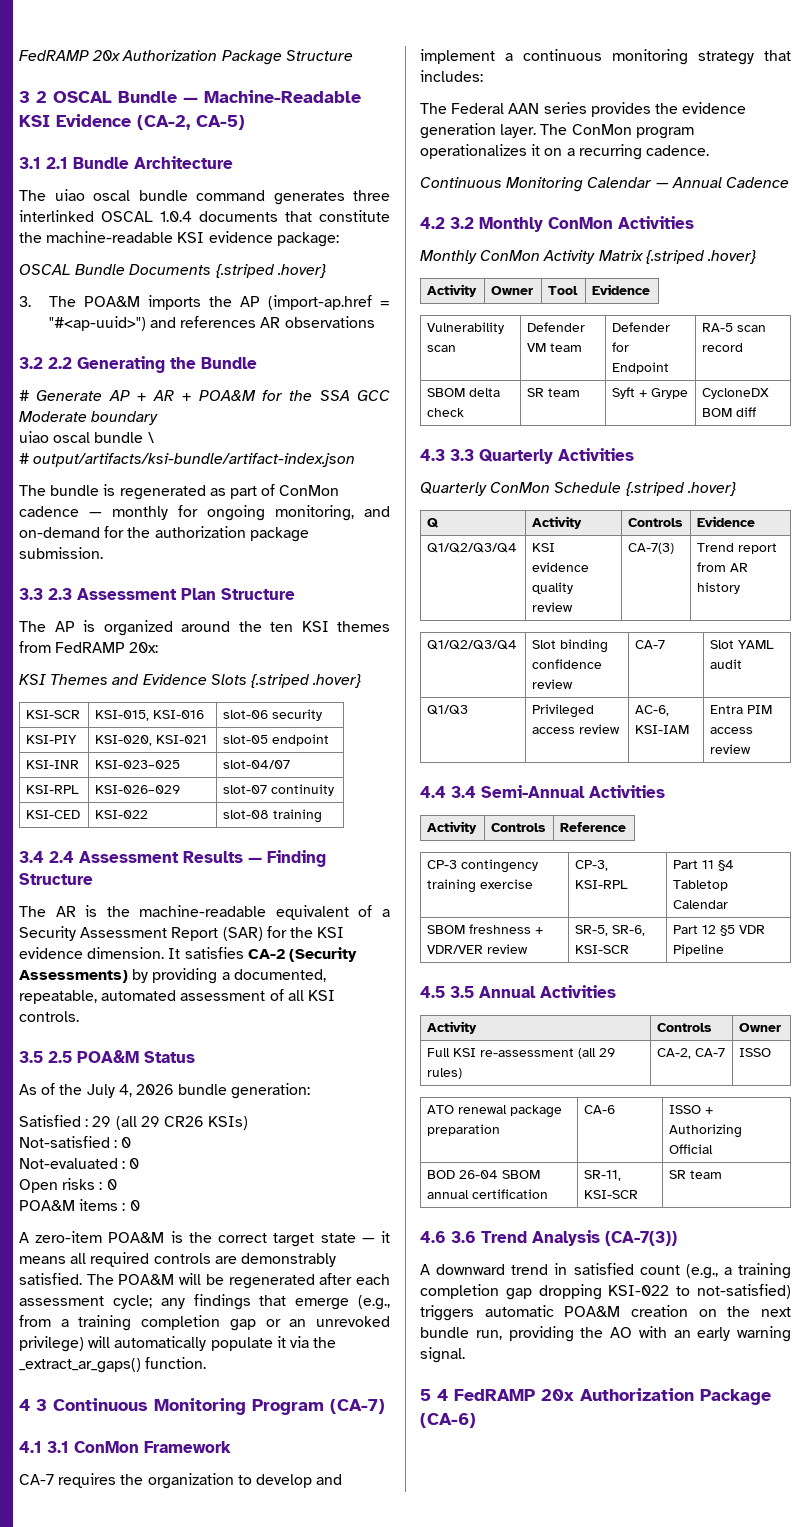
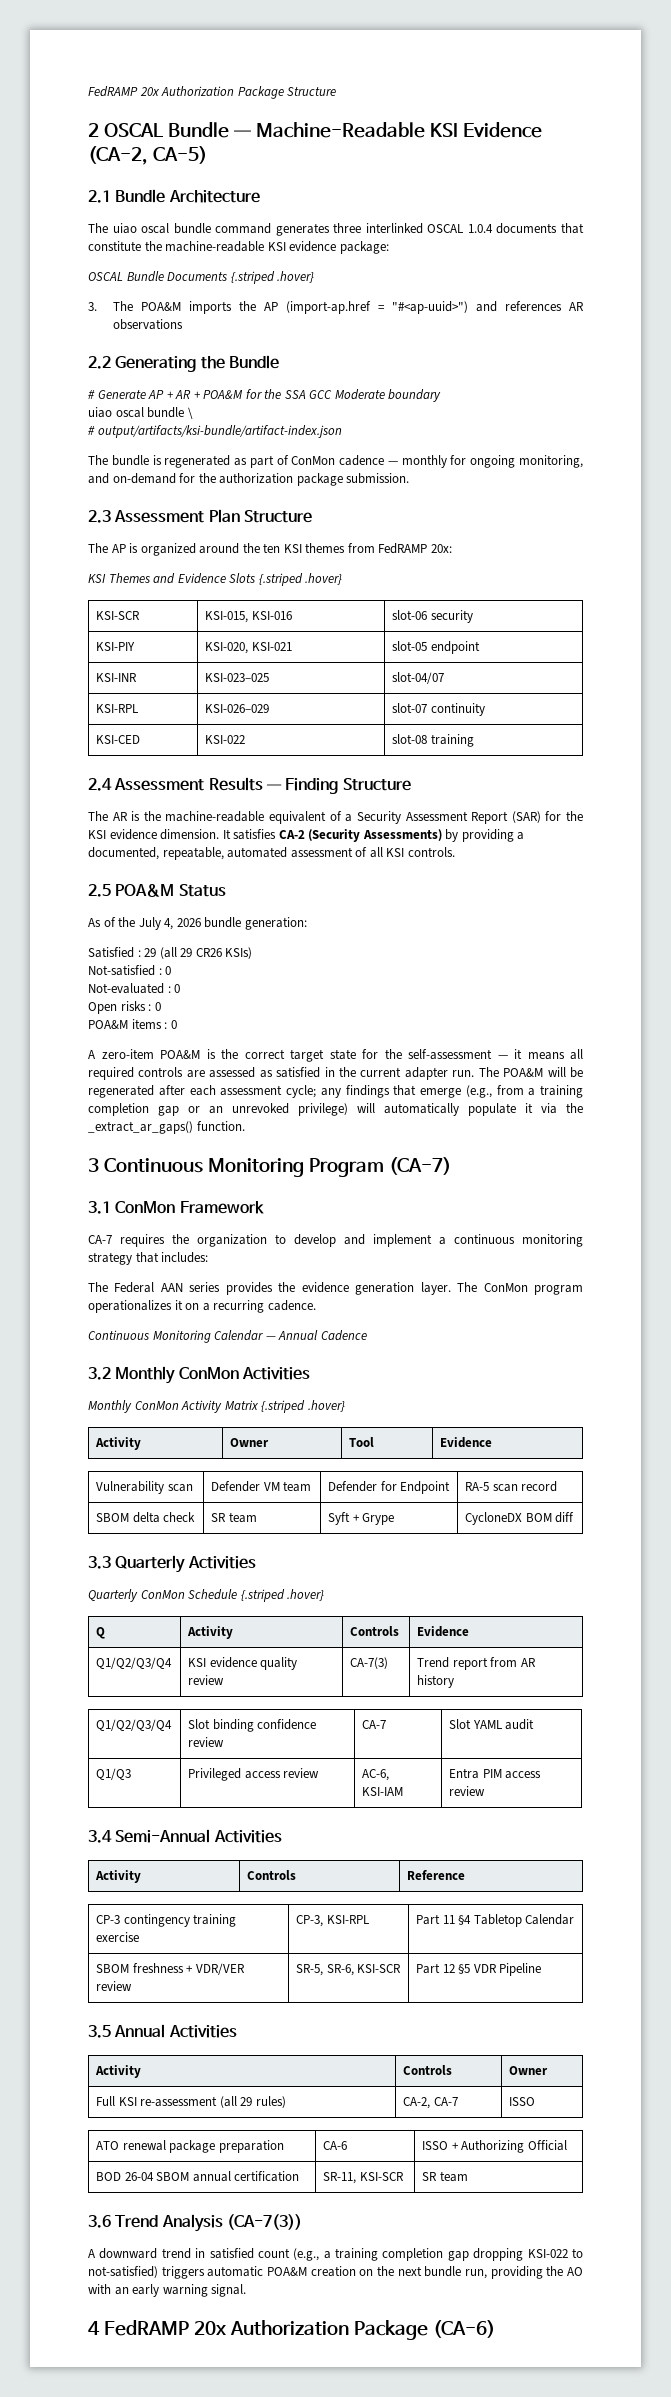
- 3 2 OSCAL Bundle — Machine-Readable KSI Evidence (CA-2, CA-5)
+ 2 OSCAL Bundle — Machine-Readable KSI Evidence (CA-2, CA-5)
- 3.1 2.1 Bundle Architecture
+ 2.1 Bundle Architecture
- 3.2 2.2 Generating the Bundle
+ 2.2 Generating the Bundle
- 3.3 2.3 Assessment Plan Structure
+ 2.3 Assessment Plan Structure
- 3.4 2.4 Assessment Results — Finding Structure
+ 2.4 Assessment Results — Finding Structure
- 3.5 2.5 POA&M Status
+ 2.5 POA&M Status
- A zero-item POA&M is the correct target state — it means all required controls are demonstrably satisfied.
+ A zero-item POA&M is the correct target state for the self-assessment — it means all required controls are assessed as satisfied in the current adapter run.
- 4 3 Continuous Monitoring Program (CA-7)
+ 3 Continuous Monitoring Program (CA-7)
- 4.1 3.1 ConMon Framework
+ 3.1 ConMon Framework
- 4.2 3.2 Monthly ConMon Activities
+ 3.2 Monthly ConMon Activities
- 4.3 3.3 Quarterly Activities
+ 3.3 Quarterly Activities
- 4.4 3.4 Semi-Annual Activities
+ 3.4 Semi-Annual Activities
- 4.5 3.5 Annual Activities
+ 3.5 Annual Activities
- 4.6 3.6 Trend Analysis (CA-7(3))
+ 3.6 Trend Analysis (CA-7(3))
- 5 4 FedRAMP 20x Authorization Package (CA-6)
+ 4 FedRAMP 20x Authorization Package (CA-6)

